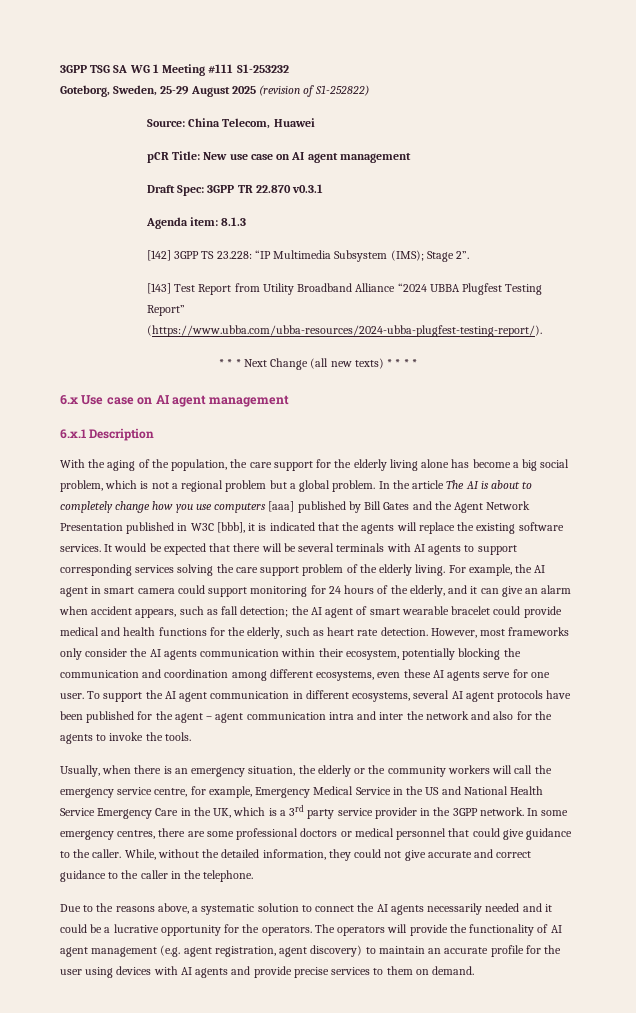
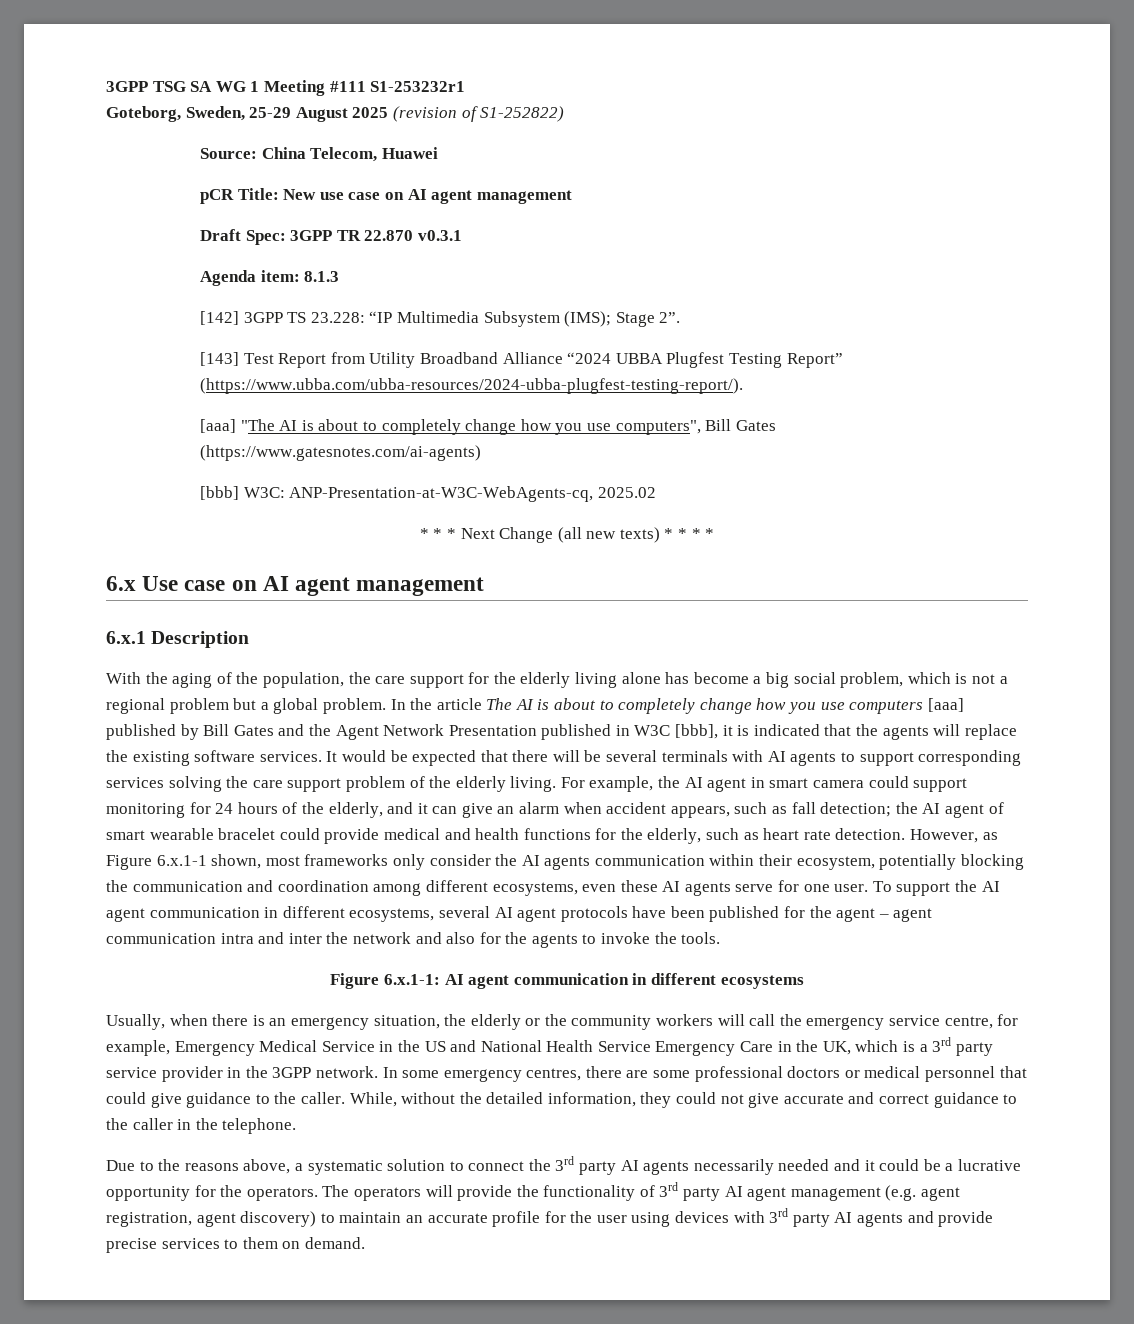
- 3GPP TSG SA WG 1 Meeting #111 S1-253232
+ 3GPP TSG SA WG 1 Meeting #111 S1-253232r1
+ [aaa] "The AI is about to completely change how you use computers", Bill Gates (https://www.gatesnotes.com/ai-agents)
+ [bbb] W3C: ANP-Presentation-at-W3C-WebAgents-cq, 2025.02
- However, most frameworks only consider the AI agents communication within their ecosystem, potentially blocking the communication and coordination among different ecosystems, even these AI agents serve for one user.
+ However, as Figure 6.x.1-1 shown, most frameworks only consider the AI agents communication within their ecosystem, potentially blocking the communication and coordination among different ecosystems, even these AI agents serve for one user.
+ Figure 6.x.1-1: AI agent communication in different ecosystems
- Due to the reasons above, a systematic solution to connect the AI agents necessarily needed and it could be a lucrative opportunity for the operators.
+ Due to the reasons above, a systematic solution to connect the 3rd party AI agents necessarily needed and it could be a lucrative opportunity for the operators.
- The operators will provide the functionality of AI agent management (e.g. agent registration, agent discovery) to maintain an accurate profile for the user using devices with AI agents and provide precise services to them on demand.
+ The operators will provide the functionality of 3rd party AI agent management (e.g. agent registration, agent discovery) to maintain an accurate profile for the user using devices with 3rd party AI agents and provide precise services to them on demand.

